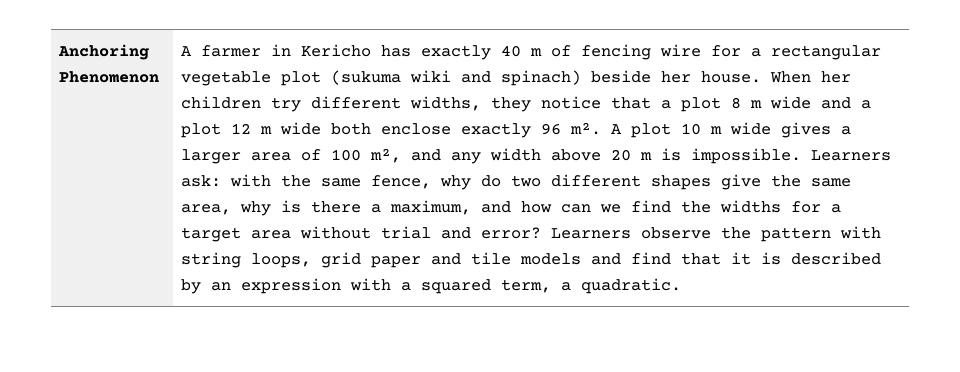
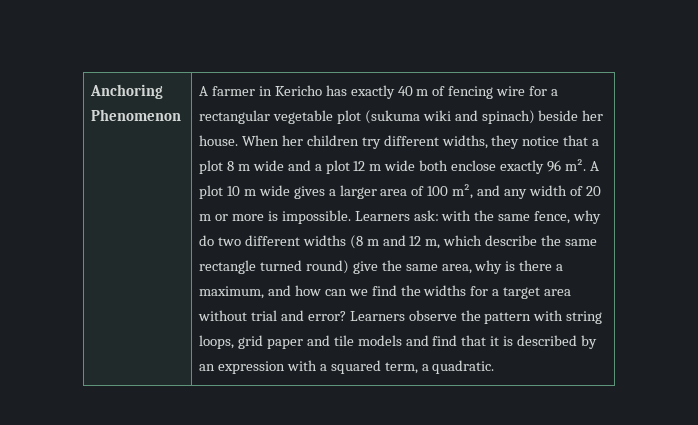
- A plot 10 m wide gives a larger area of 100 m², and any width above 20 m is impossible.
+ A plot 10 m wide gives a larger area of 100 m², and any width of 20 m or more is impossible.
- Learners ask: with the same fence, why do two different shapes give the same area, why is there a maximum, and how can we find the widths for a target area without trial and error?
+ Learners ask: with the same fence, why do two different widths (8 m and 12 m, which describe the same rectangle turned round) give the same area, why is there a maximum, and how can we find the widths for a target area without trial and error?

